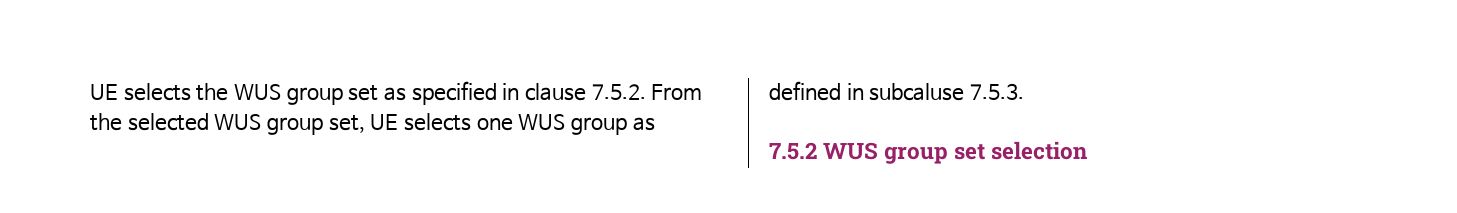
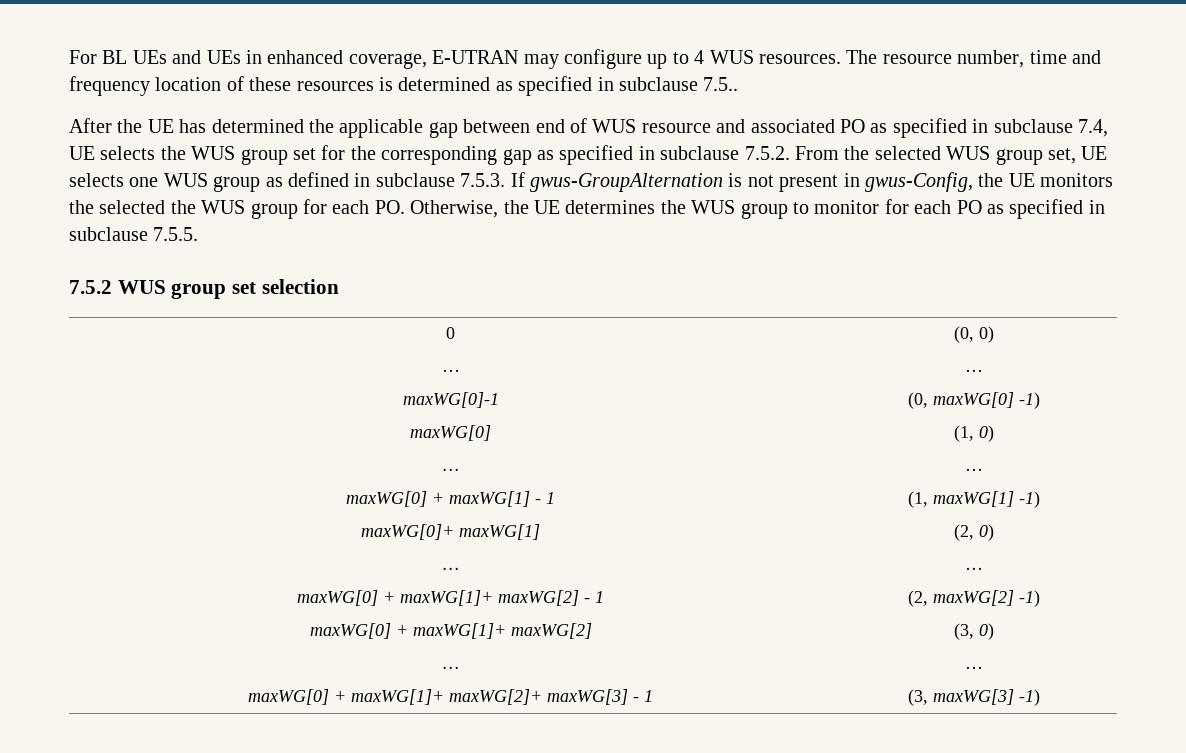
- UE selects the WUS group set as specified in clause 7.5.2. From the selected WUS group set, UE selects one WUS group as defined in subcaluse 7.5.3.
+ For BL UEs and UEs in enhanced coverage, E-UTRAN may configure up to 4 WUS resources. The resource number, time and frequency location of these resources is determined as specified in subclause 7.5..
+ After the UE has determined the applicable gap between end of WUS resource and associated PO as specified in subclause 7.4, UE selects the WUS group set for the corresponding gap as specified in subclause 7.5.2. From the selected WUS group set, UE selects one WUS group as defined in subclause 7.5.3. If gwus-GroupAlternation is not present in gwus-Config, the UE monitors the selected the WUS group for each PO. Otherwise, the UE determines the WUS group to monitor for each PO as specified in subclause 7.5.5.
+ 0 | (0, 0)
+ … | …
+ maxWG[0]-1 | (0, maxWG[0] -1)
+ maxWG[0] | (1, 0)
+ … | …
+ maxWG[0] + maxWG[1] - 1 | (1, maxWG[1] -1)
+ maxWG[0]+ maxWG[1] | (2, 0)
+ … | …
+ maxWG[0] + maxWG[1]+ maxWG[2] - 1 | (2, maxWG[2] -1)
+ maxWG[0] + maxWG[1]+ maxWG[2] | (3, 0)
+ … | …
+ maxWG[0] + maxWG[1]+ maxWG[2]+ maxWG[3] - 1 | (3, maxWG[3] -1)

